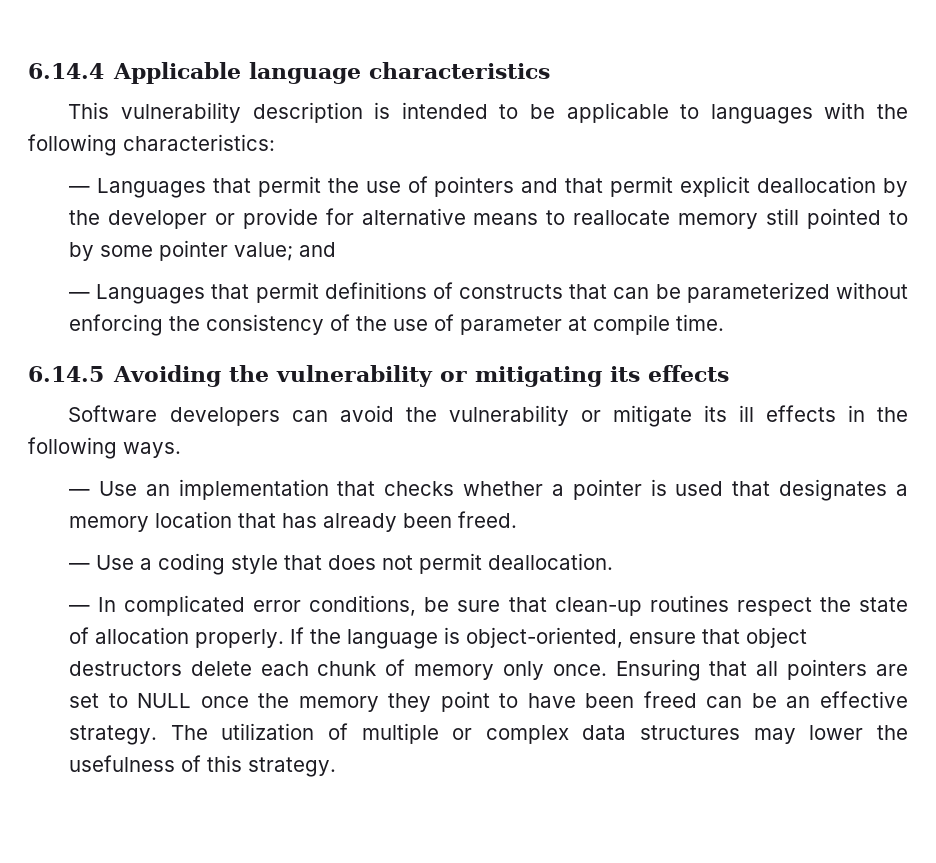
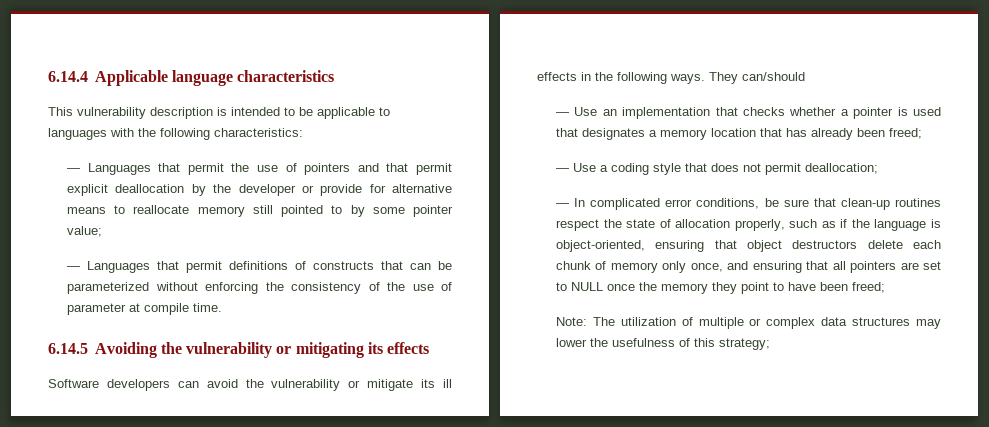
- — Languages that permit the use of pointers and that permit explicit deallocation by the developer or provide for alternative means to reallocate memory still pointed to by some pointer value; and
+ — Languages that permit the use of pointers and that permit explicit deallocation by the developer or provide for alternative means to reallocate memory still pointed to by some pointer value;
+ They can/should
- — Use an implementation that checks whether a pointer is used that designates a memory location that has already been freed.
+ — Use an implementation that checks whether a pointer is used that designates a memory location that has already been freed;
- — Use a coding style that does not permit deallocation.
+ — Use a coding style that does not permit deallocation;
- — In complicated error conditions, be sure that clean-up routines respect the state of allocation properly. If the language is object-oriented, ensure that object destructors delete each chunk of memory only once. Ensuring that all pointers are set to NULL once the memory they point to have been freed can be an effective strategy. The utilization of multiple or complex data structures may lower the usefulness of this strategy.
+ — In complicated error conditions, be sure that clean-up routines respect the state of allocation properly, such as if the language is object-oriented, ensuring that object destructors delete each chunk of memory only once, and ensuring that all pointers are set to NULL once the memory they point to have been freed;
+ Note: The utilization of multiple or complex data structures may lower the usefulness of this strategy;

